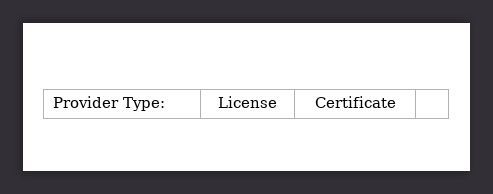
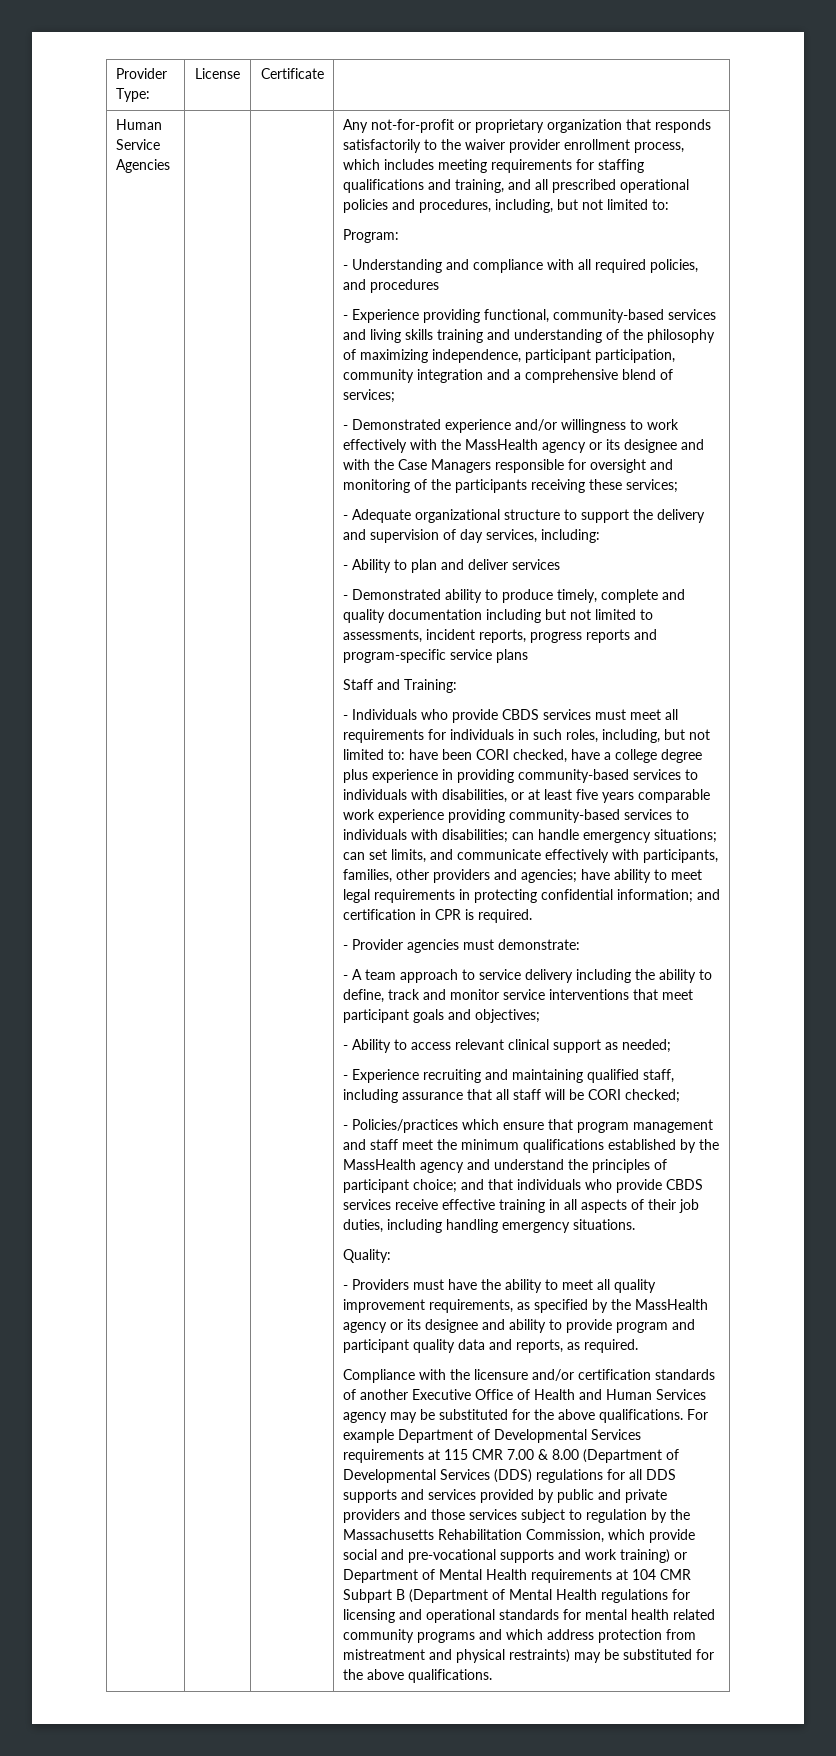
+ Human Service Agencies | | | Any not-for-profit or proprietary organization that responds satisfactorily to the waiver provider enrollment process, which includes meeting requirements for staffing qualifications and training, and all prescribed operational policies and procedures, including, but not limited to:
+ Program:
+ - Understanding and compliance with all required policies, and procedures
+ - Experience providing functional, community-based services and living skills training and understanding of the philosophy of maximizing independence, participant participation, community integration and a comprehensive blend of services;
+ - Demonstrated experience and/or willingness to work effectively with the MassHealth agency or its designee and with the Case Managers responsible for oversight and monitoring of the participants receiving these services;
+ - Adequate organizational structure to support the delivery and supervision of day services, including:
+ - Ability to plan and deliver services
+ - Demonstrated ability to produce timely, complete and quality documentation including but not limited to assessments, incident reports, progress reports and program-specific service plans
+ Staff and Training:
+ - Individuals who provide CBDS services must meet all requirements for individuals in such roles, including, but not limited to: have been CORI checked, have a college degree plus experience in providing community-based services to individuals with disabilities, or at least five years comparable work experience providing community-based services to individuals with disabilities; can handle emergency situations; can set limits, and communicate effectively with participants, families, other providers and agencies; have ability to meet legal requirements in protecting confidential information; and certification in CPR is required.
+ - Provider agencies must demonstrate:
+ - A team approach to service delivery including the ability to define, track and monitor service interventions that meet participant goals and objectives;
+ - Ability to access relevant clinical support as needed;
+ - Experience recruiting and maintaining qualified staff, including assurance that all staff will be CORI checked;
+ - Policies/practices which ensure that program management and staff meet the minimum qualifications established by the MassHealth agency and understand the principles of participant choice; and that individuals who provide CBDS services receive effective training in all aspects of their job duties, including handling emergency situations.
+ Quality:
+ - Providers must have the ability to meet all quality improvement requirements, as specified by the MassHealth agency or its designee and ability to provide program and participant quality data and reports, as required.
+ Compliance with the licensure and/or certification standards of another Executive Office of Health and Human Services agency may be substituted for the above qualifications. For example Department of Developmental Services requirements at 115 CMR 7.00 & 8.00 (Department of Developmental Services (DDS) regulations for all DDS supports and services provided by public and private providers and those services subject to regulation by the Massachusetts Rehabilitation Commission, which provide social and pre-vocational supports and work training) or Department of Mental Health requirements at 104 CMR Subpart B (Department of Mental Health regulations for licensing and operational standards for mental health related community programs and which address protection from mistreatment and physical restraints) may be substituted for the above qualifications.

